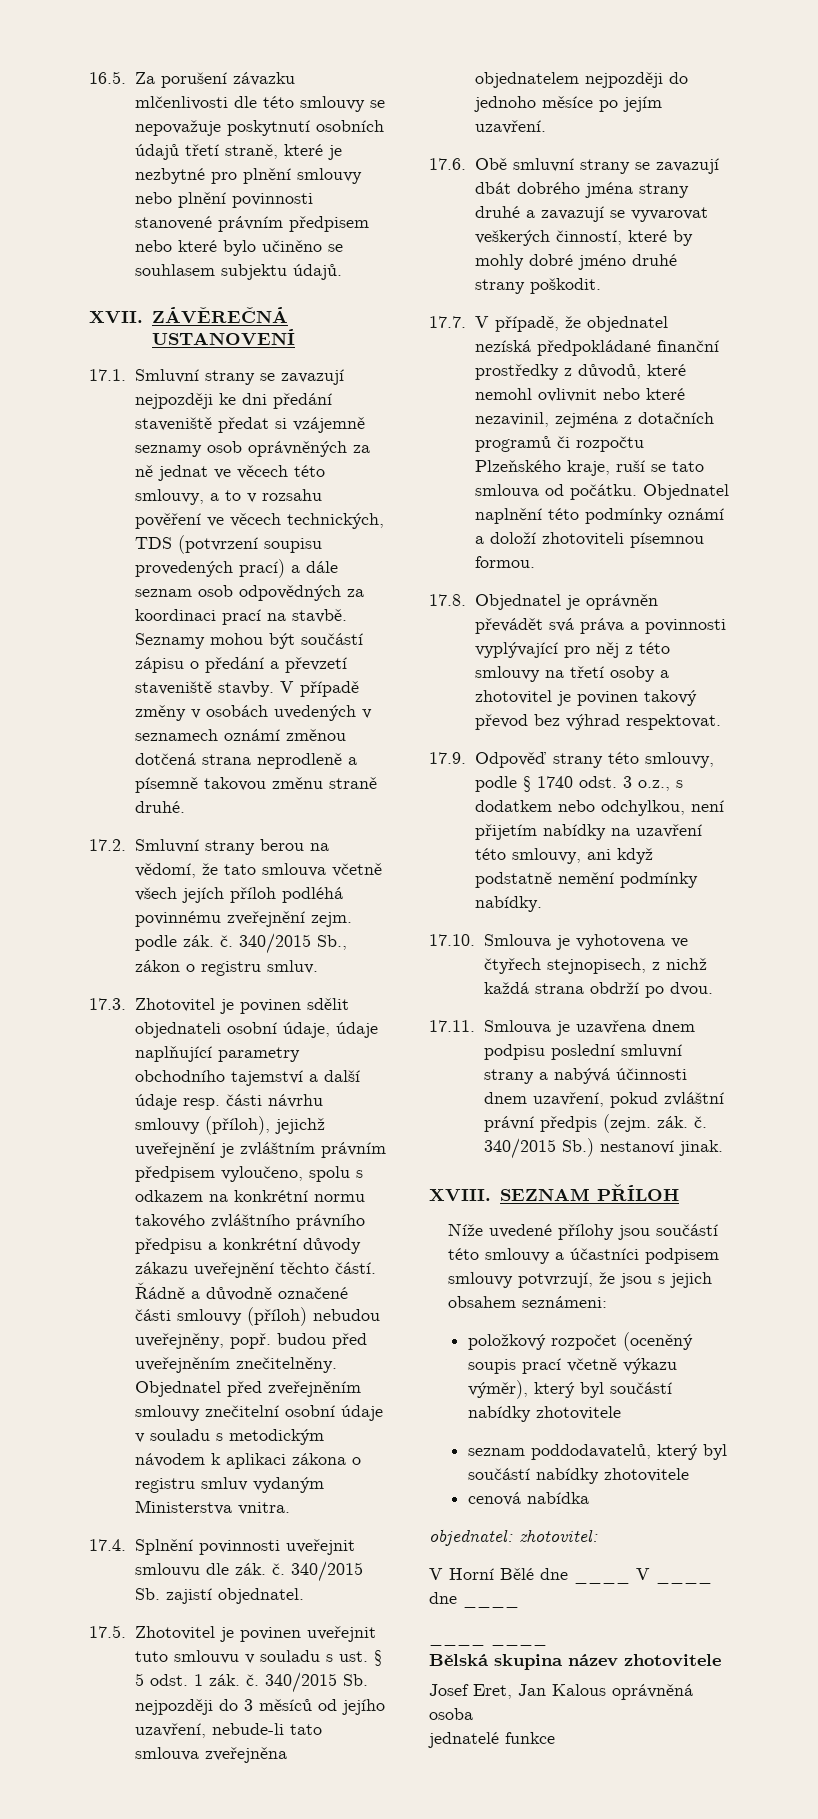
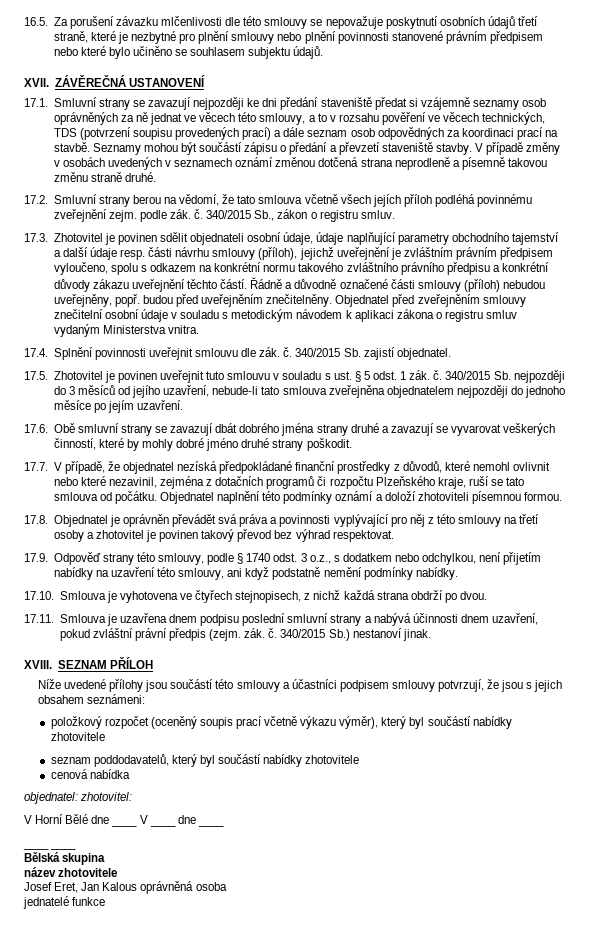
- Bělská skupina název zhotovitele
+ Bělská skupina
+ název zhotovitele

